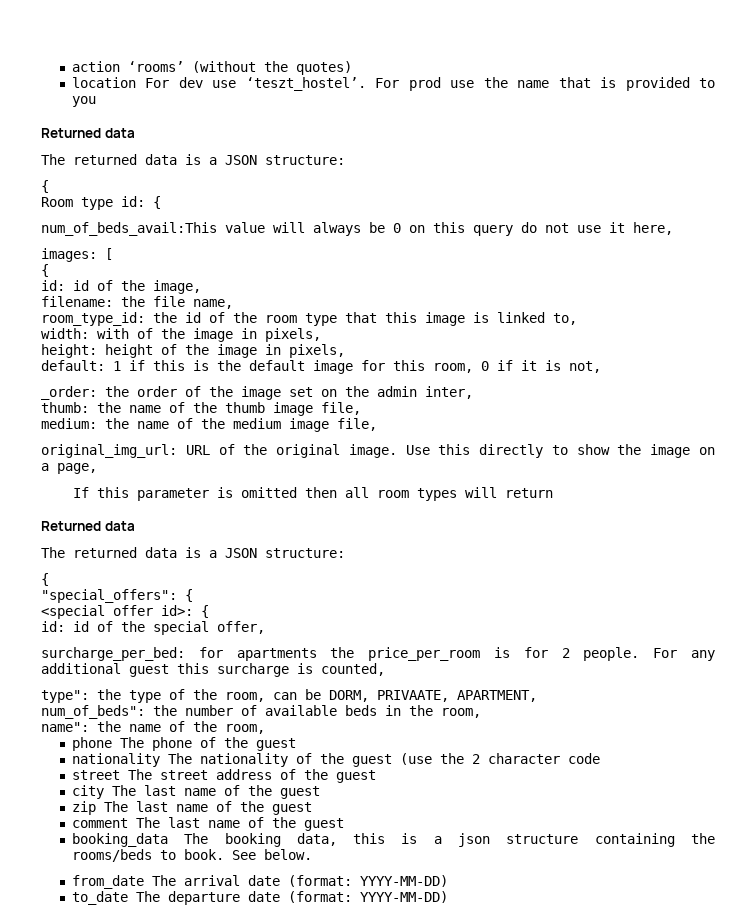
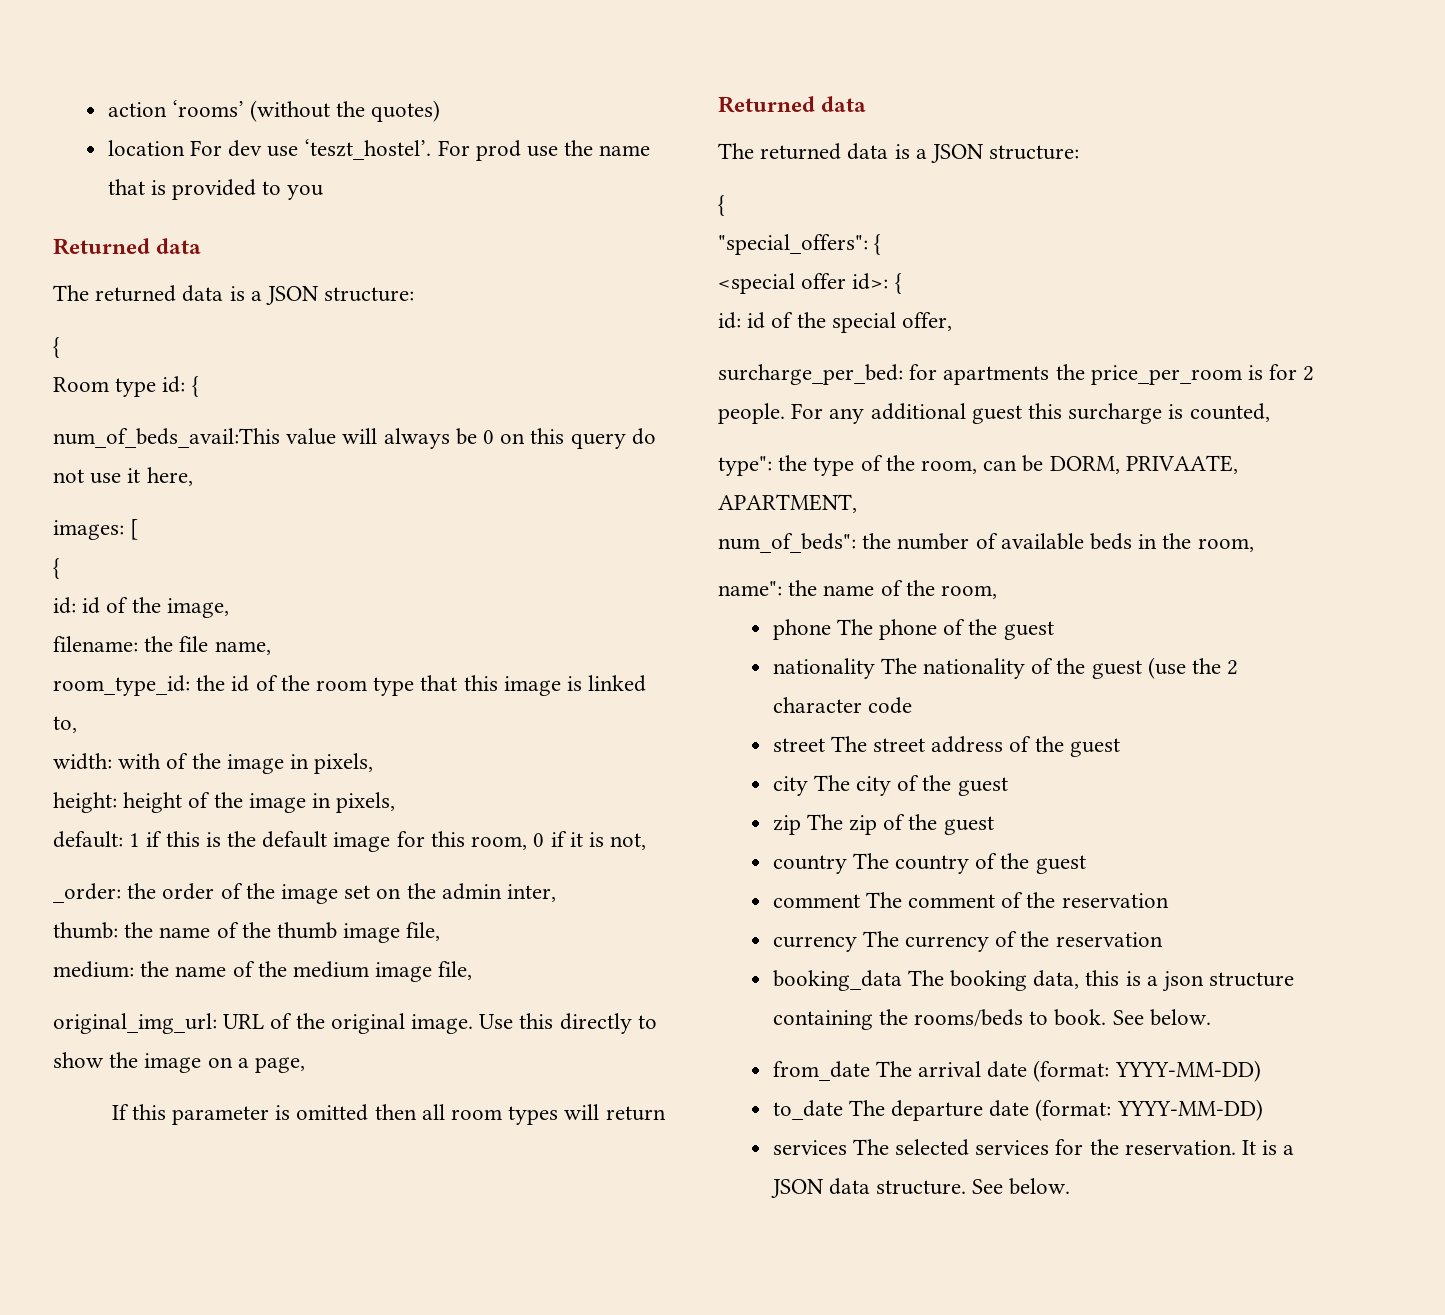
- city The last name of the guest
+ city The city of the guest
- zip The last name of the guest
+ zip The zip of the guest
+ country The country of the guest
- comment The last name of the guest
+ comment The comment of the reservation
+ currency The currency of the reservation
+ services The selected services for the reservation. It is a JSON data structure. See below.

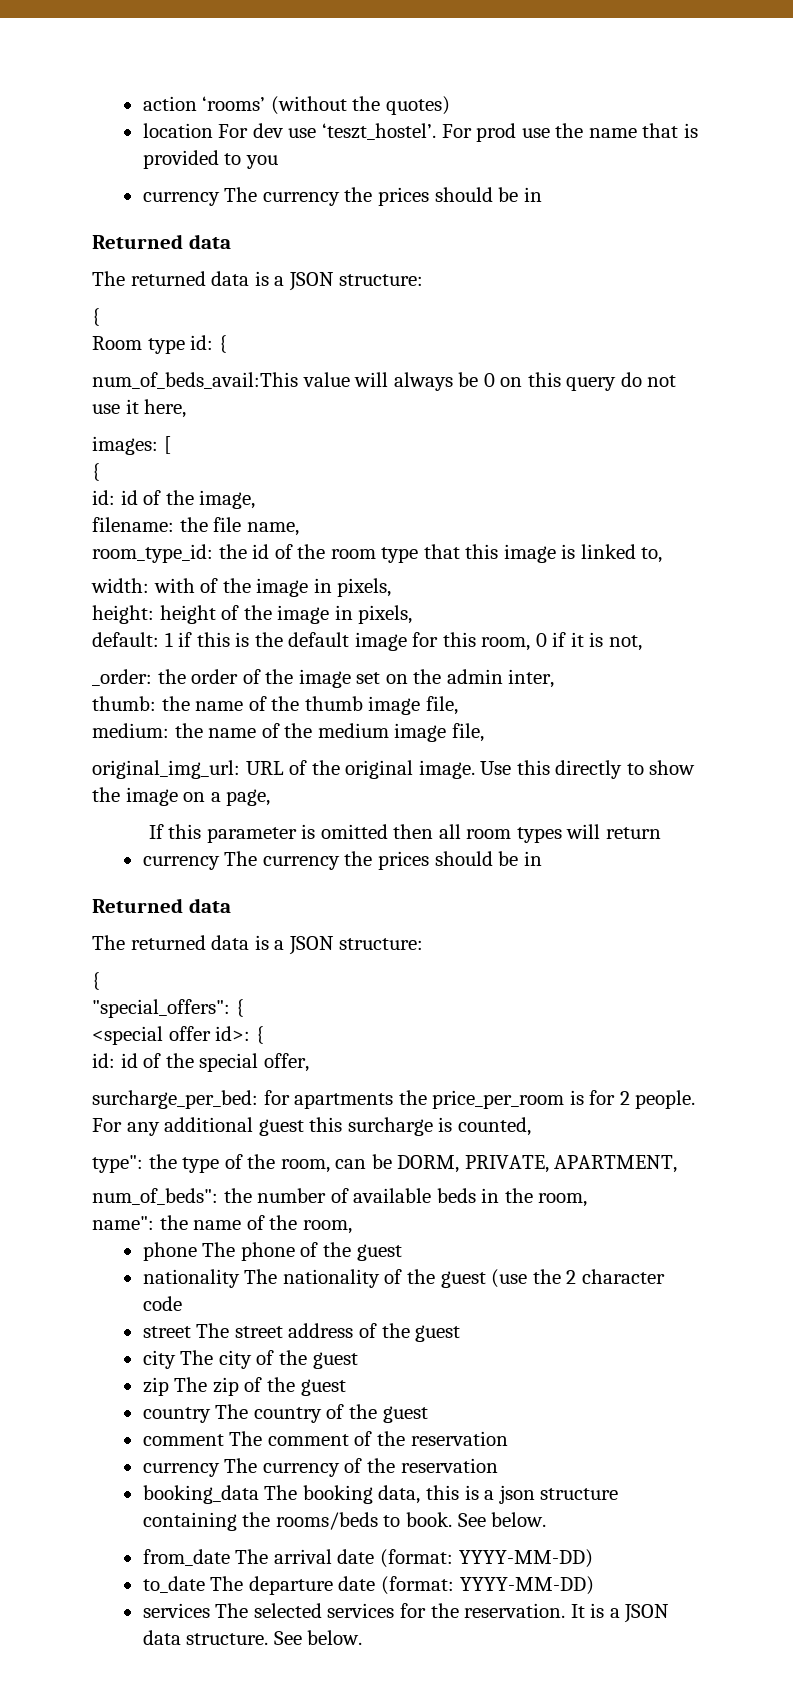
  For prod use the name that is provided to you
+ currency The currency the prices should be in
  If this parameter is omitted then all room types will return
+ currency The currency the prices should be in
- type": the type of the room, can be DORM, PRIVAATE, APARTMENT,
+ type": the type of the room, can be DORM, PRIVATE, APARTMENT,

